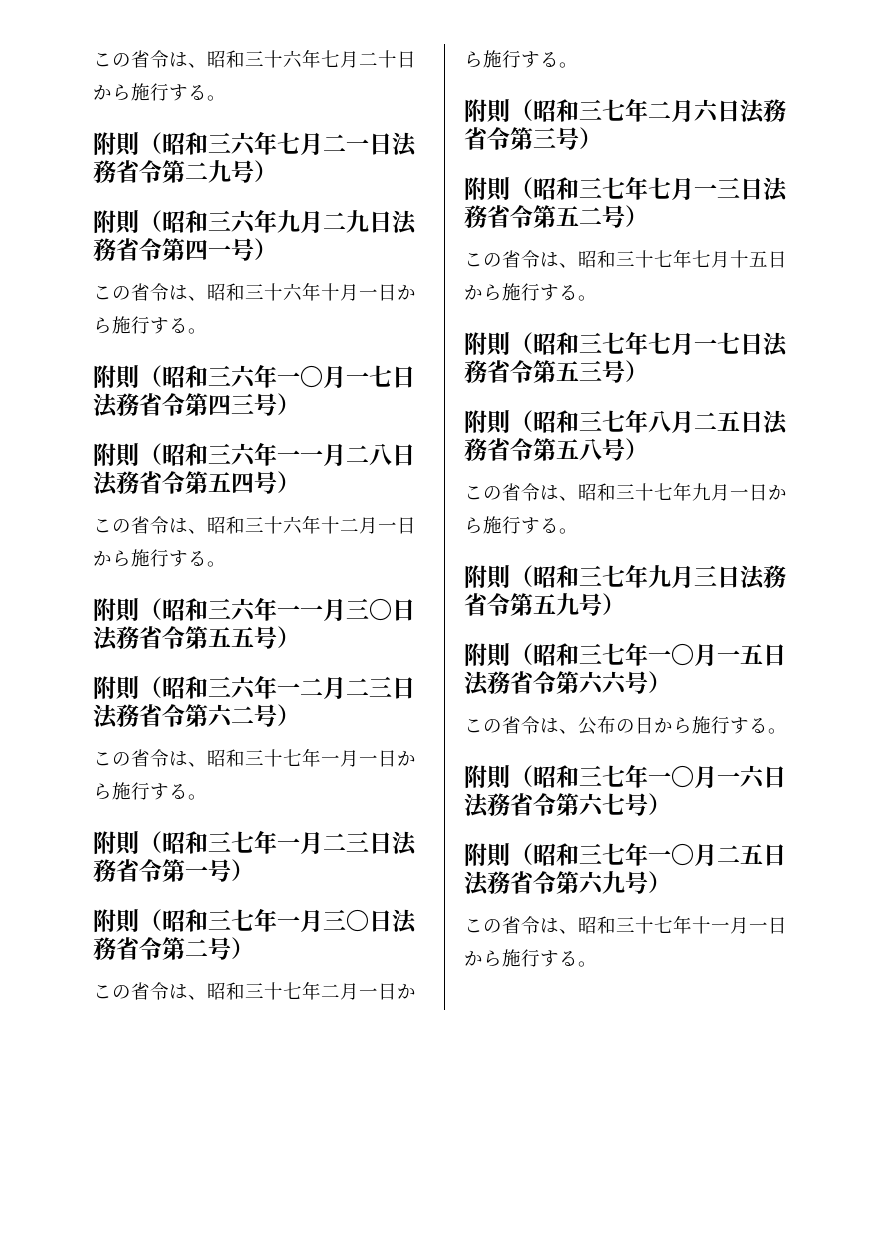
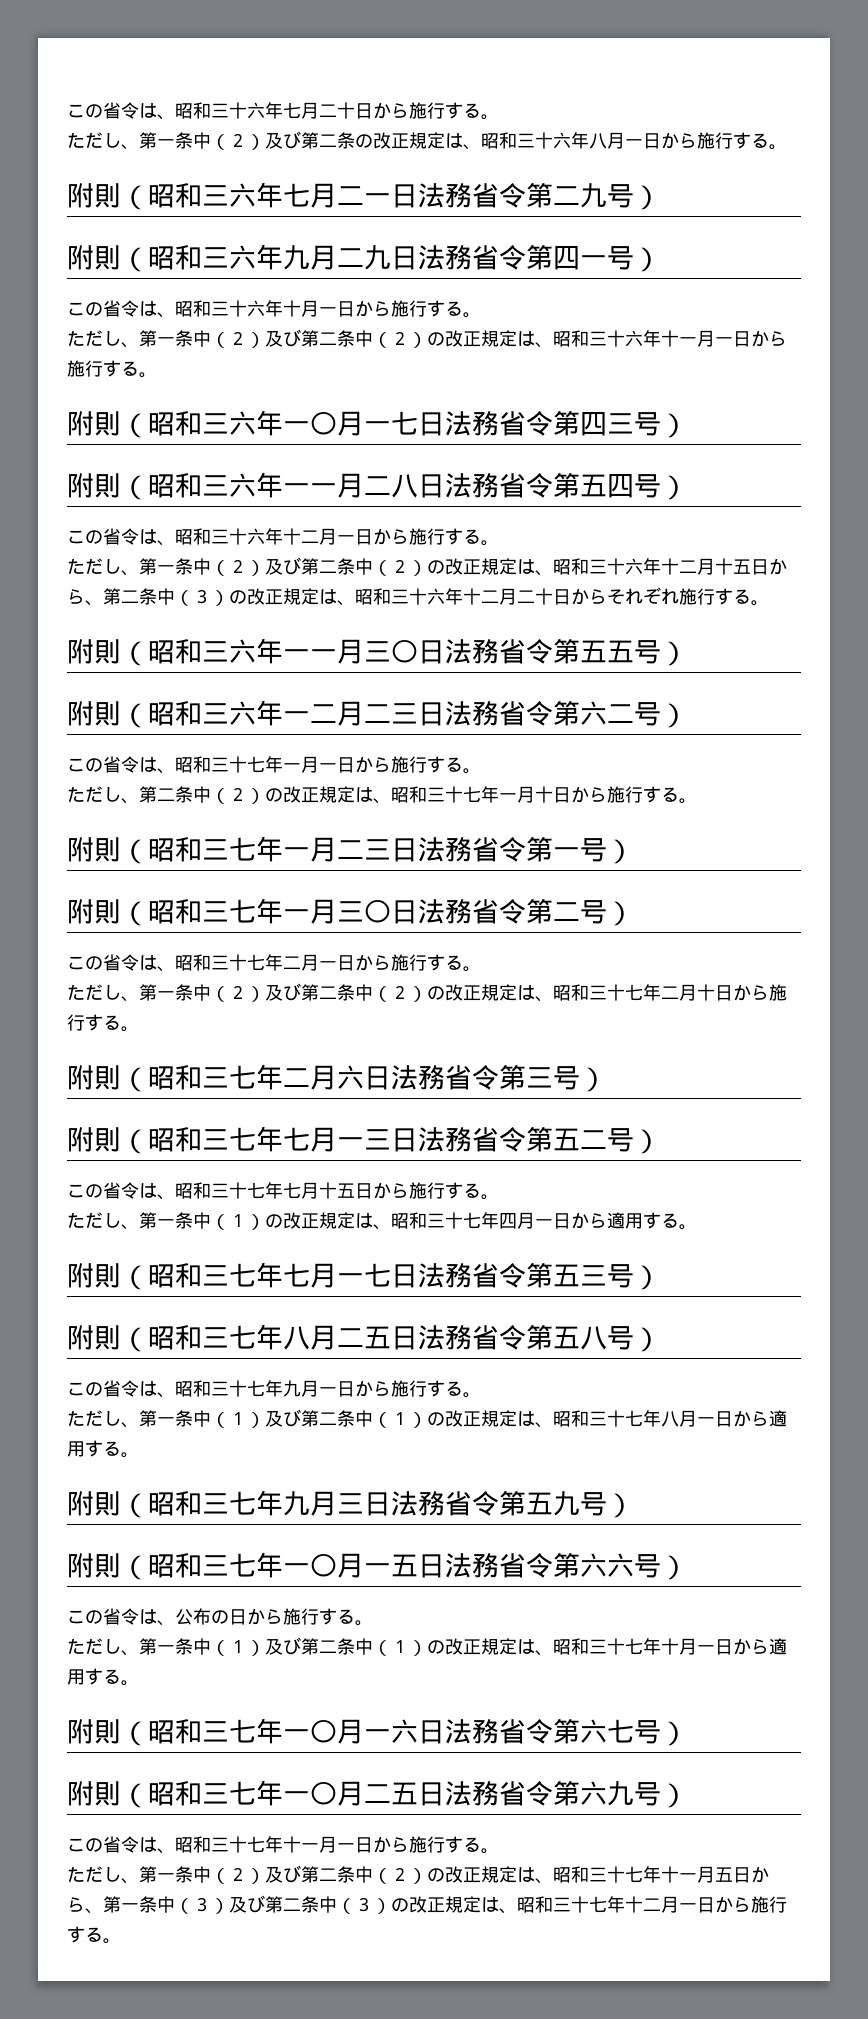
+ ただし、第一条中（２）及び第二条の改正規定は、昭和三十六年八月一日から施行する。
+ ただし、第一条中（２）及び第二条中（２）の改正規定は、昭和三十六年十一月一日から施行する。
+ ただし、第一条中（２）及び第二条中（２）の改正規定は、昭和三十六年十二月十五日から、第二条中（３）の改正規定は、昭和三十六年十二月二十日からそれぞれ施行する。
+ ただし、第二条中（２）の改正規定は、昭和三十七年一月十日から施行する。
+ ただし、第一条中（２）及び第二条中（２）の改正規定は、昭和三十七年二月十日から施行する。
+ ただし、第一条中（１）の改正規定は、昭和三十七年四月一日から適用する。
+ ただし、第一条中（１）及び第二条中（１）の改正規定は、昭和三十七年八月一日から適用する。
+ ただし、第一条中（１）及び第二条中（１）の改正規定は、昭和三十七年十月一日から適用する。
+ ただし、第一条中（２）及び第二条中（２）の改正規定は、昭和三十七年十一月五日から、第一条中（３）及び第二条中（３）の改正規定は、昭和三十七年十二月一日から施行する。

